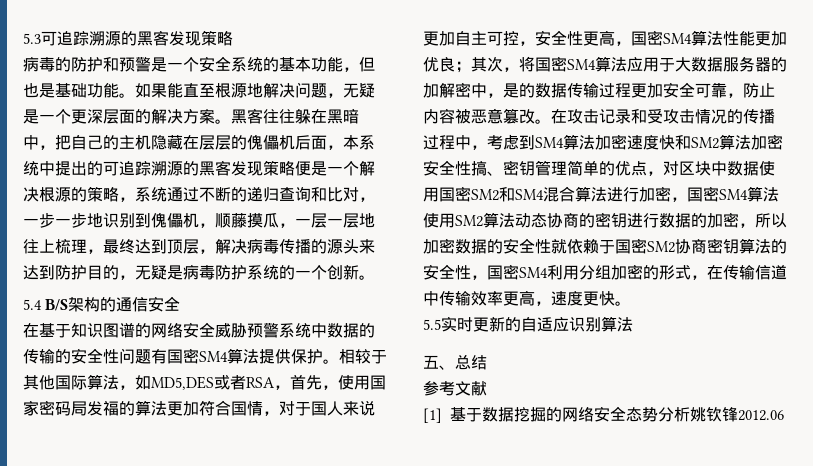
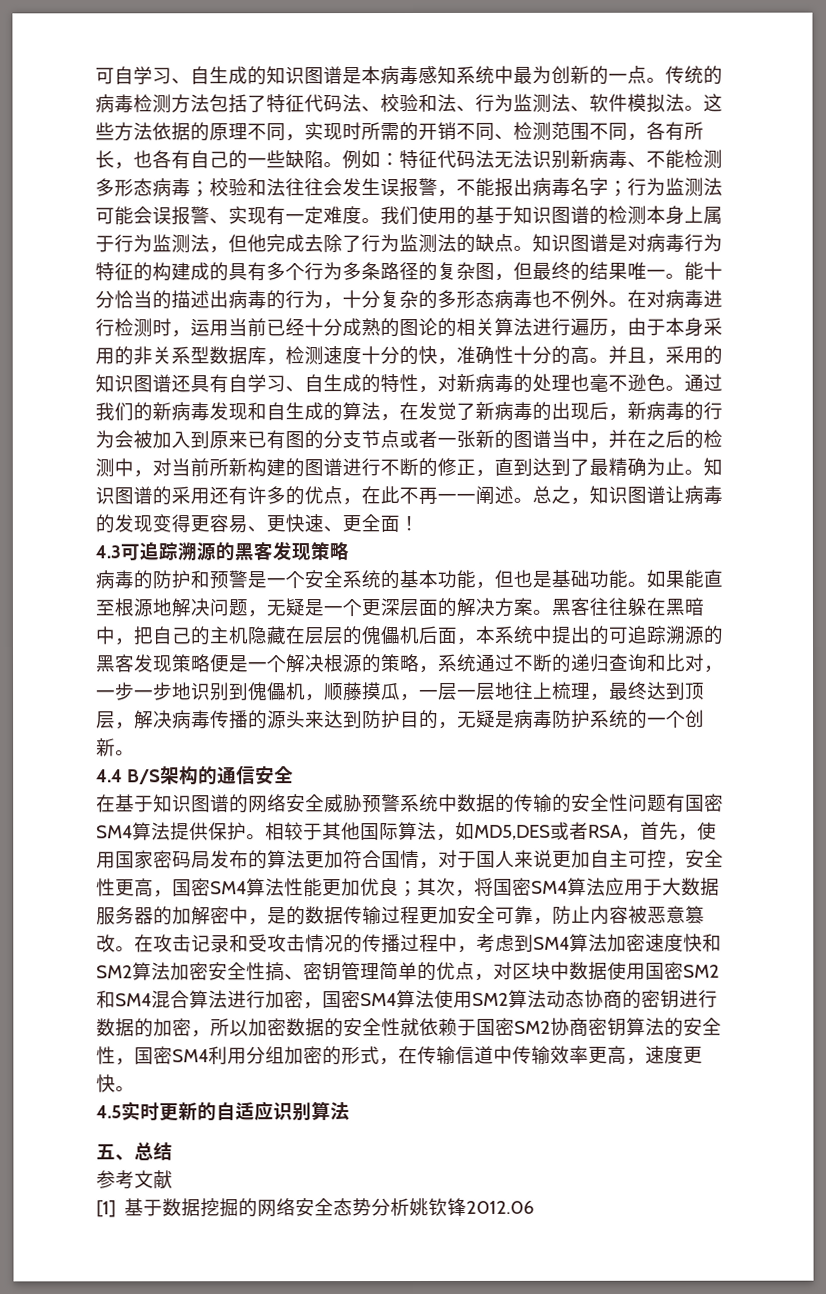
- 5.3可追踪溯源的黑客发现策略
+ 可自学习、自生成的知识图谱是本病毒感知系统中最为创新的一点。传统的病毒检测方法包括了特征代码法、校验和法、行为监测法、软件模拟法。这些方法依据的原理不同，实现时所需的开销不同、检测范围不同，各有所长，也各有自己的一些缺陷。例如：特征代码法无法识别新病毒、不能检测多形态病毒；校验和法往往会发生误报警，不能报出病毒名字；行为监测法可能会误报警、实现有一定难度。我们使用的基于知识图谱的检测本身上属于行为监测法，但他完成去除了行为监测法的缺点。知识图谱是对病毒行为特征的构建成的具有多个行为多条路径的复杂图，但最终的结果唯一。能十分恰当的描述出病毒的行为，十分复杂的多形态病毒也不例外。在对病毒进行检测时，运用当前已经十分成熟的图论的相关算法进行遍历，由于本身采用的非关系型数据库，检测速度十分的快，准确性十分的高。并且，采用的知识图谱还具有自学习、自生成的特性，对新病毒的处理也毫不逊色。通过我们的新病毒发现和自生成的算法，在发觉了新病毒的出现后，新病毒的行为会被加入到原来已有图的分支节点或者一张新的图谱当中，并在之后的检测中，对当前所新构建的图谱进行不断的修正，直到达到了最精确为止。知识图谱的采用还有许多的优点，在此不再一一阐述。总之，知识图谱让病毒的发现变得更容易、更快速、更全面！
+ 4.3可追踪溯源的黑客发现策略
- 5.4 B/S架构的通信安全
+ 4.4 B/S架构的通信安全
- 相较于其他国际算法，如MD5,DES或者RSA，首先，使用国家密码局发福的算法更加符合国情，对于国人来说更加自主可控，安全性更高，国密SM4算法性能更加优良；
+ 相较于其他国际算法，如MD5,DES或者RSA，首先，使用国家密码局发布的算法更加符合国情，对于国人来说更加自主可控，安全性更高，国密SM4算法性能更加优良；
- 5.5实时更新的自适应识别算法
+ 4.5实时更新的自适应识别算法

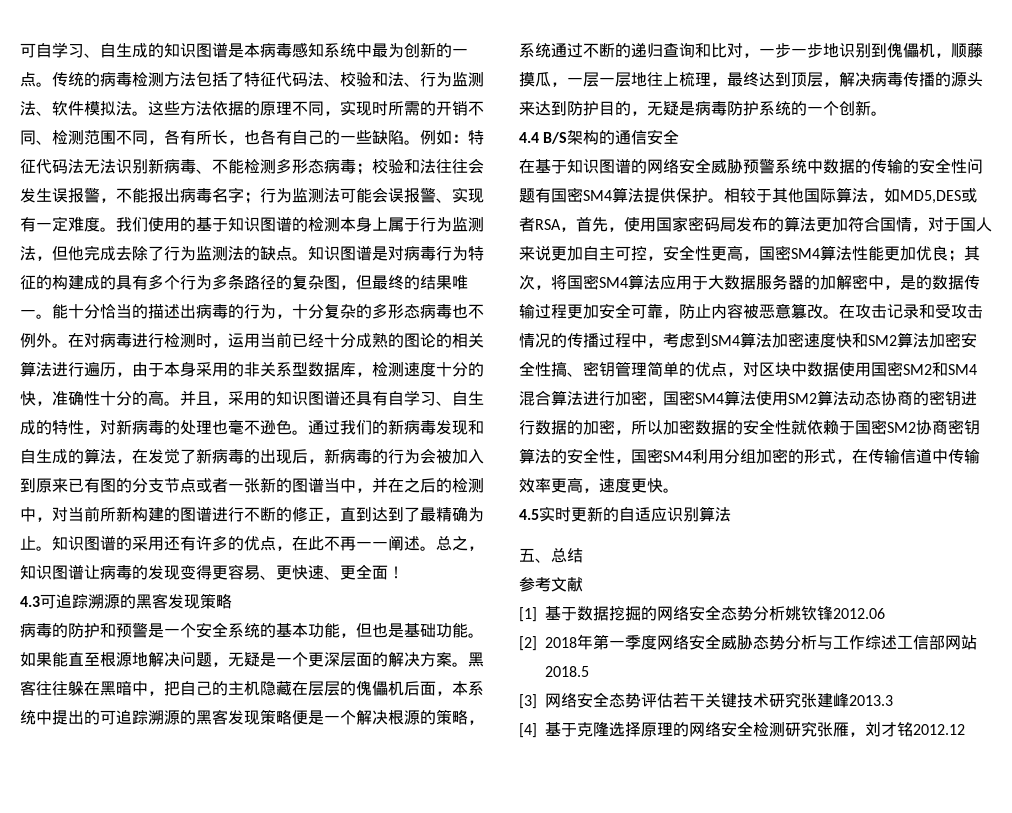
+ [2] 2018年第一季度网络安全威胁态势分析与工作综述工信部网站2018.5
+ [3]网络安全态势评估若干关键技术研究张建峰2013.3
+ [4]基于克隆选择原理的网络安全检测研究张雁，刘才铭2012.12

